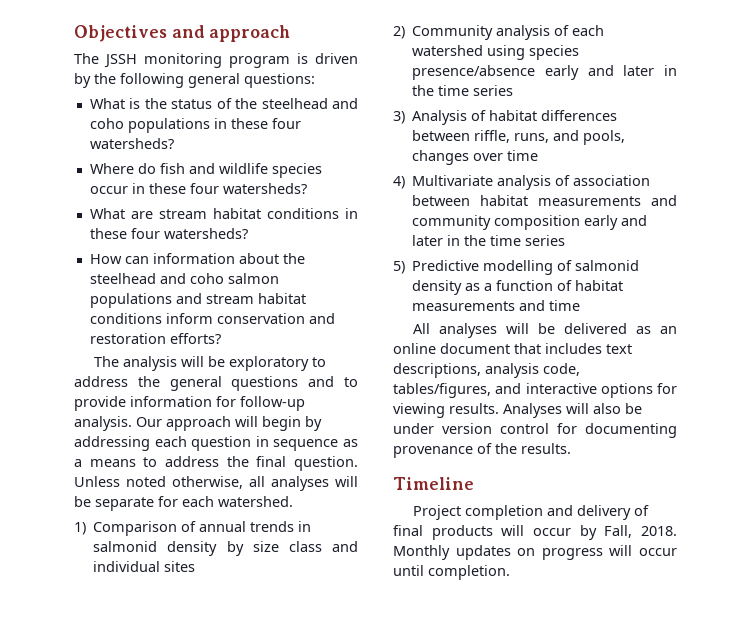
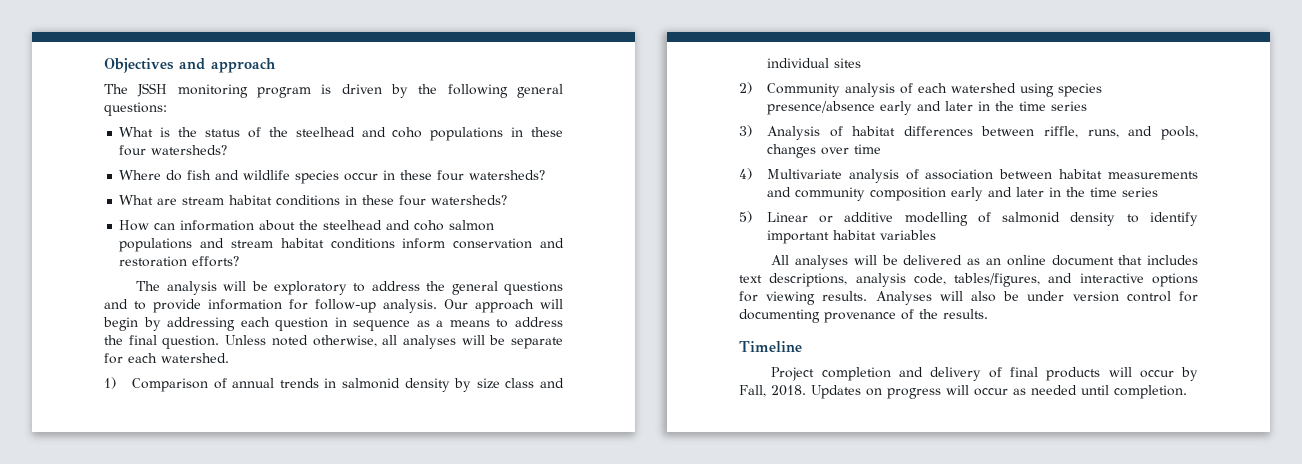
- 5) Predictive modelling of salmonid density as a function of habitat measurements and time
+ 5) Linear or additive modelling of salmonid density to identify important habitat variables
- Monthly updates on progress will occur until completion.
+ Updates on progress will occur as needed until completion.

